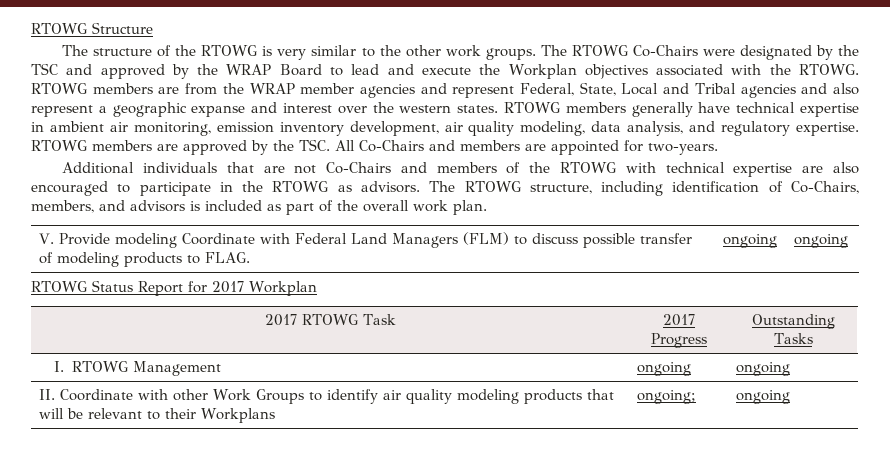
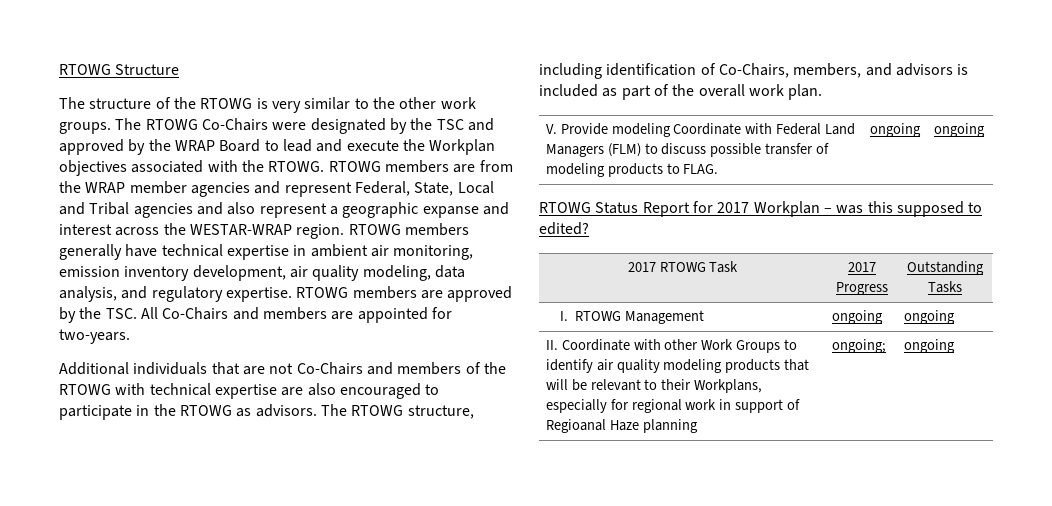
- RTOWG members are from the WRAP member agencies and represent Federal, State, Local and Tribal agencies and also represent a geographic expanse and interest over the western states.
+ RTOWG members are from the WRAP member agencies and represent Federal, State, Local and Tribal agencies and also represent a geographic expanse and interest across the WESTAR-WRAP region.
- RTOWG Status Report for 2017 Workplan
+ RTOWG Status Report for 2017 Workplan – was this supposed to edited?
- II. Coordinate with other Work Groups to identify air quality modeling products that will be relevant to their Workplans | ongoing; | ongoing
+ II. Coordinate with other Work Groups to identify air quality modeling products that will be relevant to their Workplans, especially for regional work in support of Regioanal Haze planning | ongoing; | ongoing

